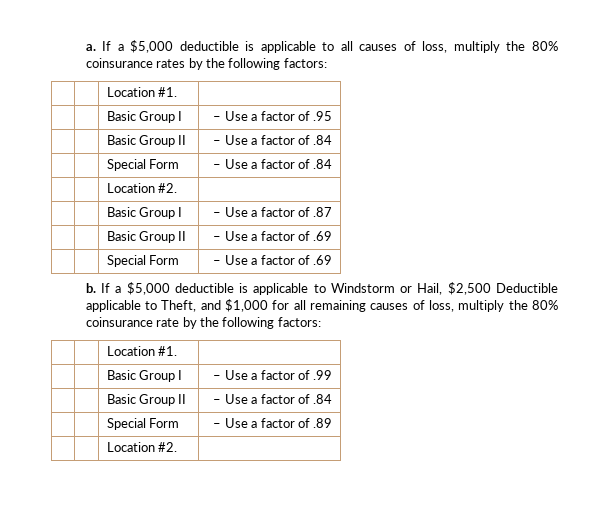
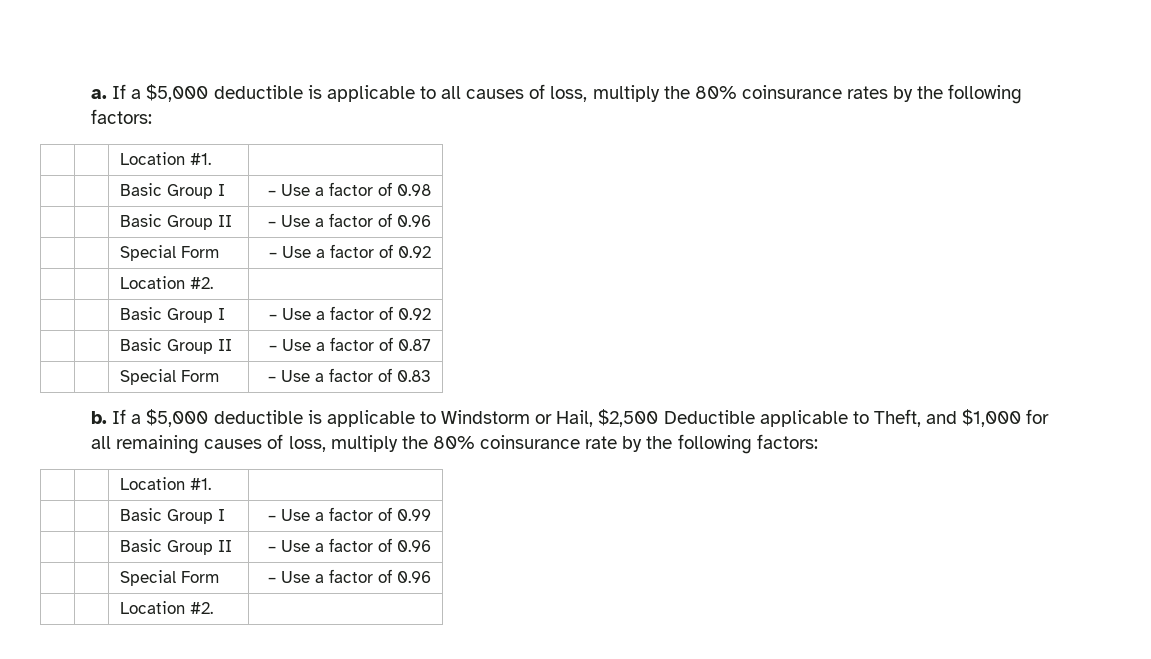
- | | Basic Group I | – Use a factor of .95
- | | Basic Group II | – Use a factor of .84
- | | Special Form | – Use a factor of .84
+ | | Basic Group I | – Use a factor of 0.98
+ | | Basic Group II | – Use a factor of 0.96
+ | | Special Form | – Use a factor of 0.92
- | | Basic Group I | – Use a factor of .87
- | | Basic Group II | – Use a factor of .69
- | | Special Form | – Use a factor of .69
+ | | Basic Group I | – Use a factor of 0.92
+ | | Basic Group II | – Use a factor of 0.87
+ | | Special Form | – Use a factor of 0.83
- | | Basic Group I | – Use a factor of .99
- | | Basic Group II | – Use a factor of .84
- | | Special Form | – Use a factor of .89
+ | | Basic Group I | – Use a factor of 0.99
+ | | Basic Group II | – Use a factor of 0.96
+ | | Special Form | – Use a factor of 0.96

